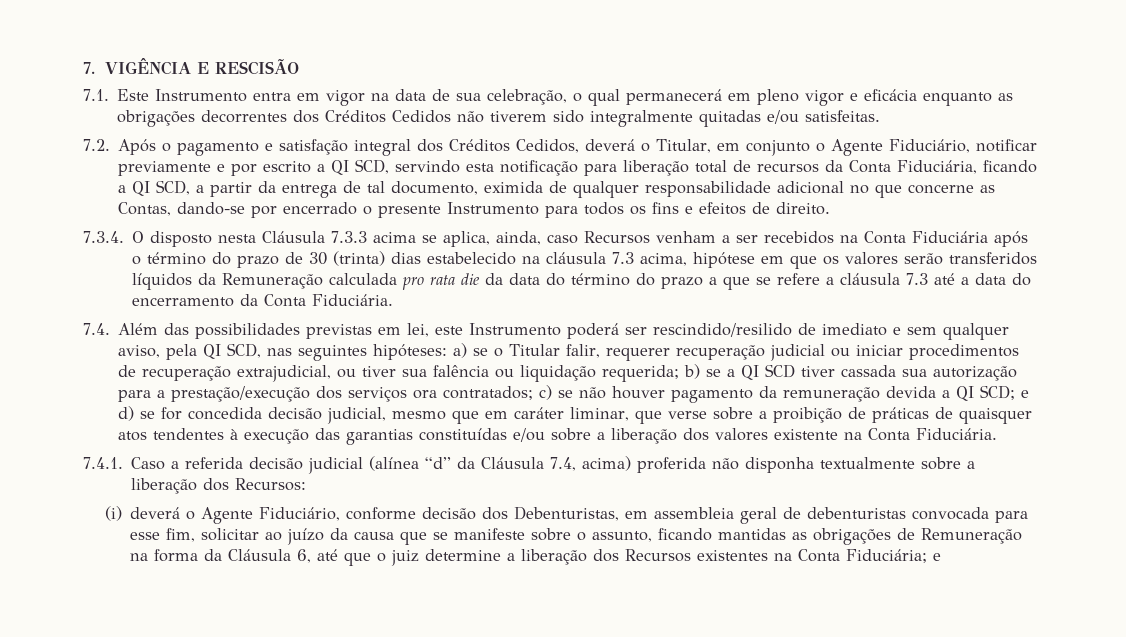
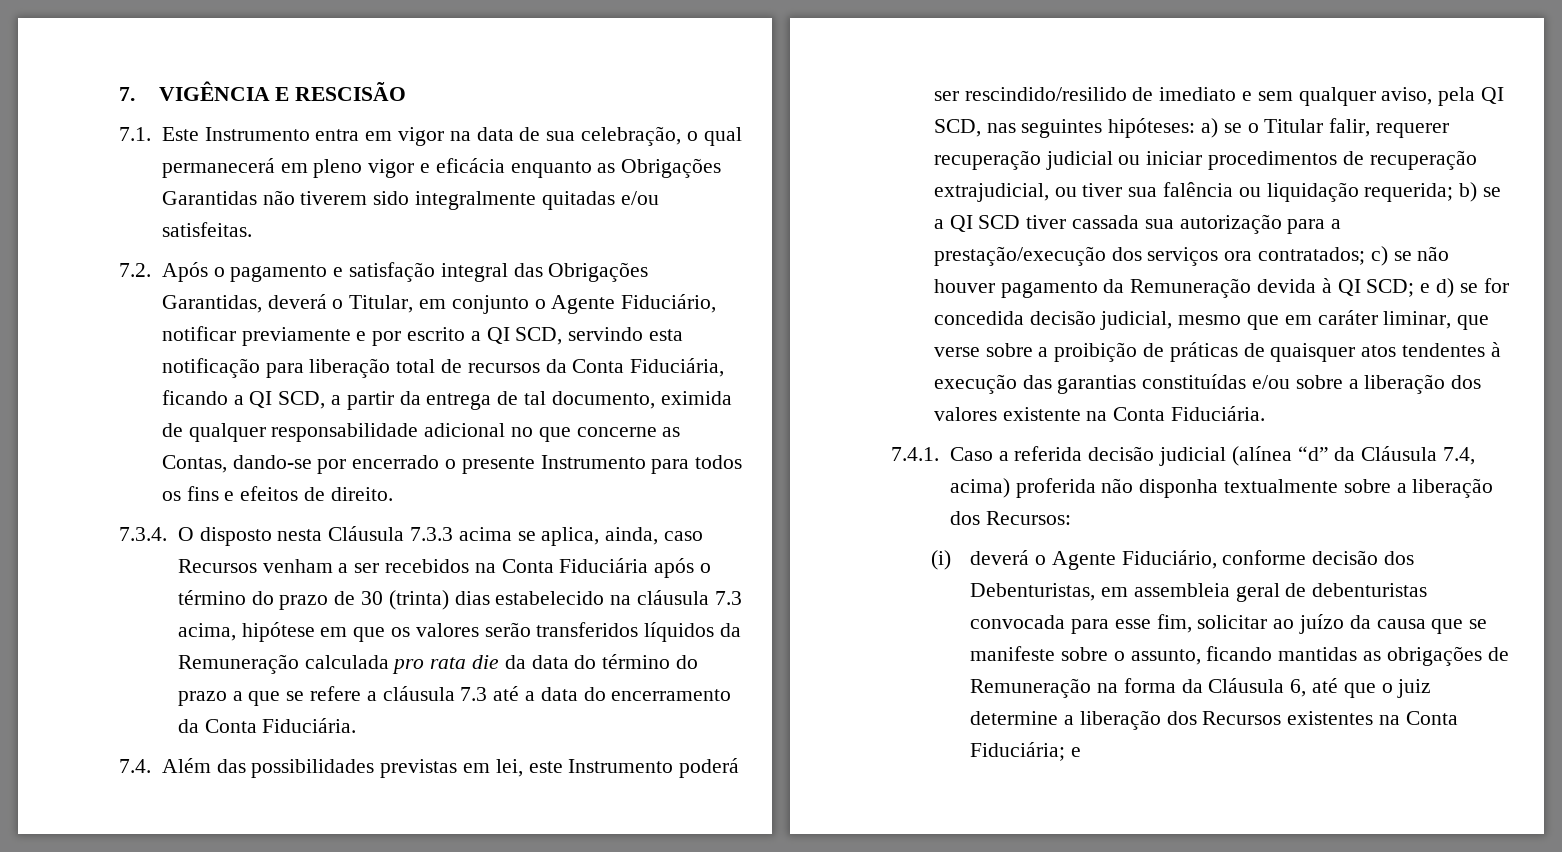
- 7.1. Este Instrumento entra em vigor na data de sua celebração, o qual permanecerá em pleno vigor e eficácia enquanto as obrigações decorrentes dos Créditos Cedidos não tiverem sido integralmente quitadas e/ou satisfeitas.
+ 7.1. Este Instrumento entra em vigor na data de sua celebração, o qual permanecerá em pleno vigor e eficácia enquanto as Obrigações Garantidas não tiverem sido integralmente quitadas e/ou satisfeitas.
- 7.2. Após o pagamento e satisfação integral dos Créditos Cedidos, deverá o Titular, em conjunto o Agente Fiduciário, notificar previamente e por escrito a QI SCD, servindo esta notificação para liberação total de recursos da Conta Fiduciária, ficando a QI SCD, a partir da entrega de tal documento, eximida de qualquer responsabilidade adicional no que concerne as Contas, dando-se por encerrado o presente Instrumento para todos os fins e efeitos de direito.
+ 7.2. Após o pagamento e satisfação integral das Obrigações Garantidas, deverá o Titular, em conjunto o Agente Fiduciário, notificar previamente e por escrito a QI SCD, servindo esta notificação para liberação total de recursos da Conta Fiduciária, ficando a QI SCD, a partir da entrega de tal documento, eximida de qualquer responsabilidade adicional no que concerne as Contas, dando-se por encerrado o presente Instrumento para todos os fins e efeitos de direito.
- c) se não houver pagamento da remuneração devida a QI SCD;
+ c) se não houver pagamento da Remuneração devida à QI SCD;

